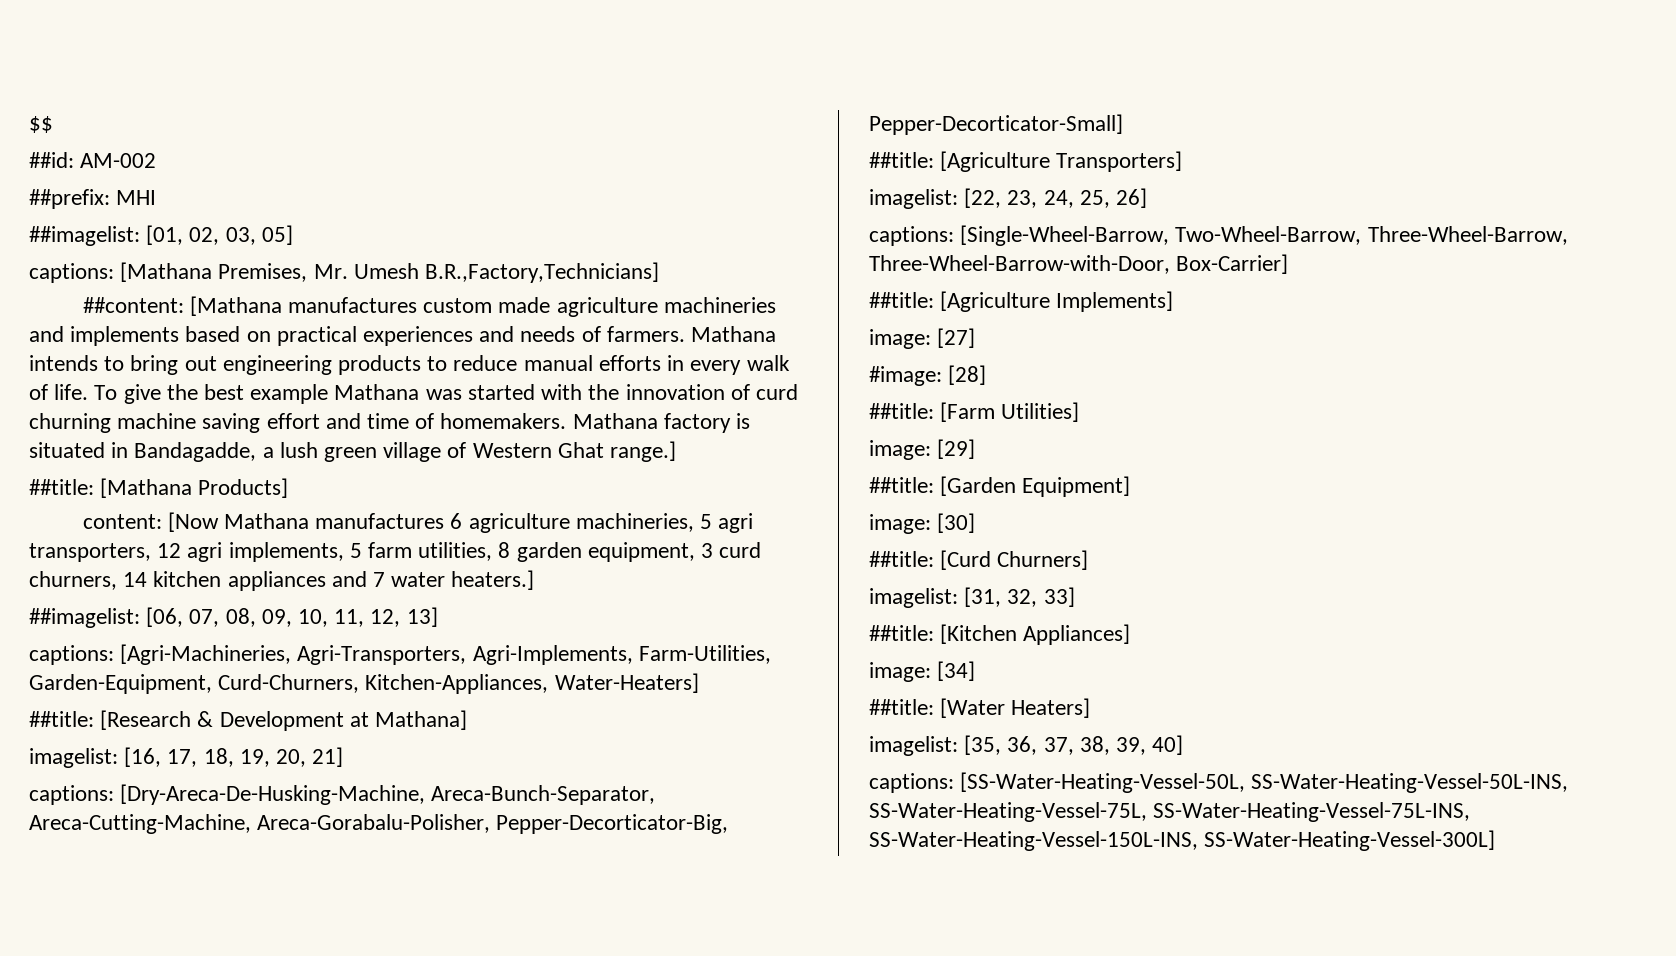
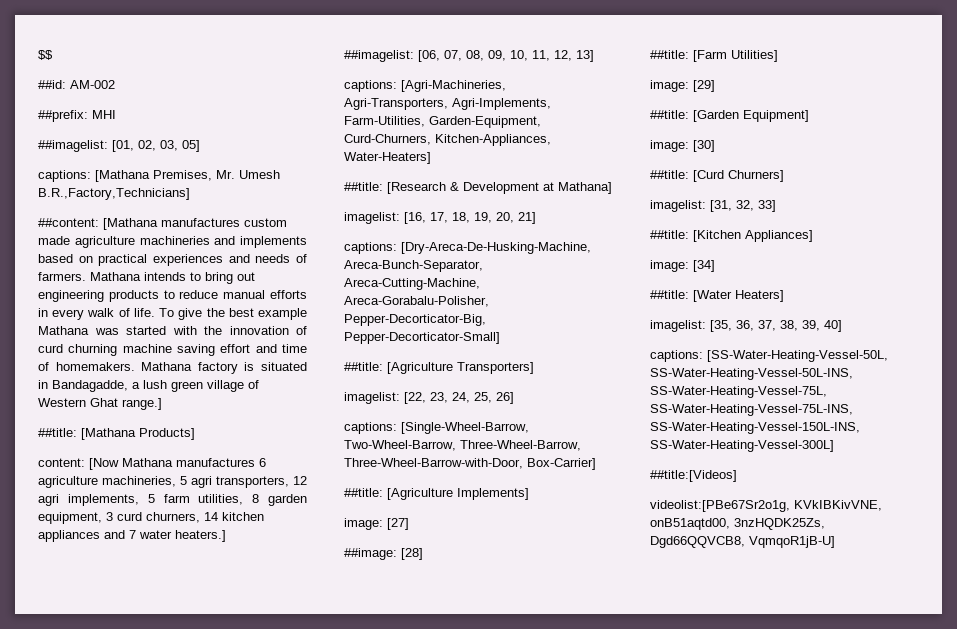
- #image: [28]
+ ##image: [28]
+ ##title:[Videos]
+ videolist:[PBe67Sr2o1g, KVkIBKivVNE, onB51aqtd00, 3nzHQDK25Zs, Dgd66QQVCB8, VqmqoR1jB-U]

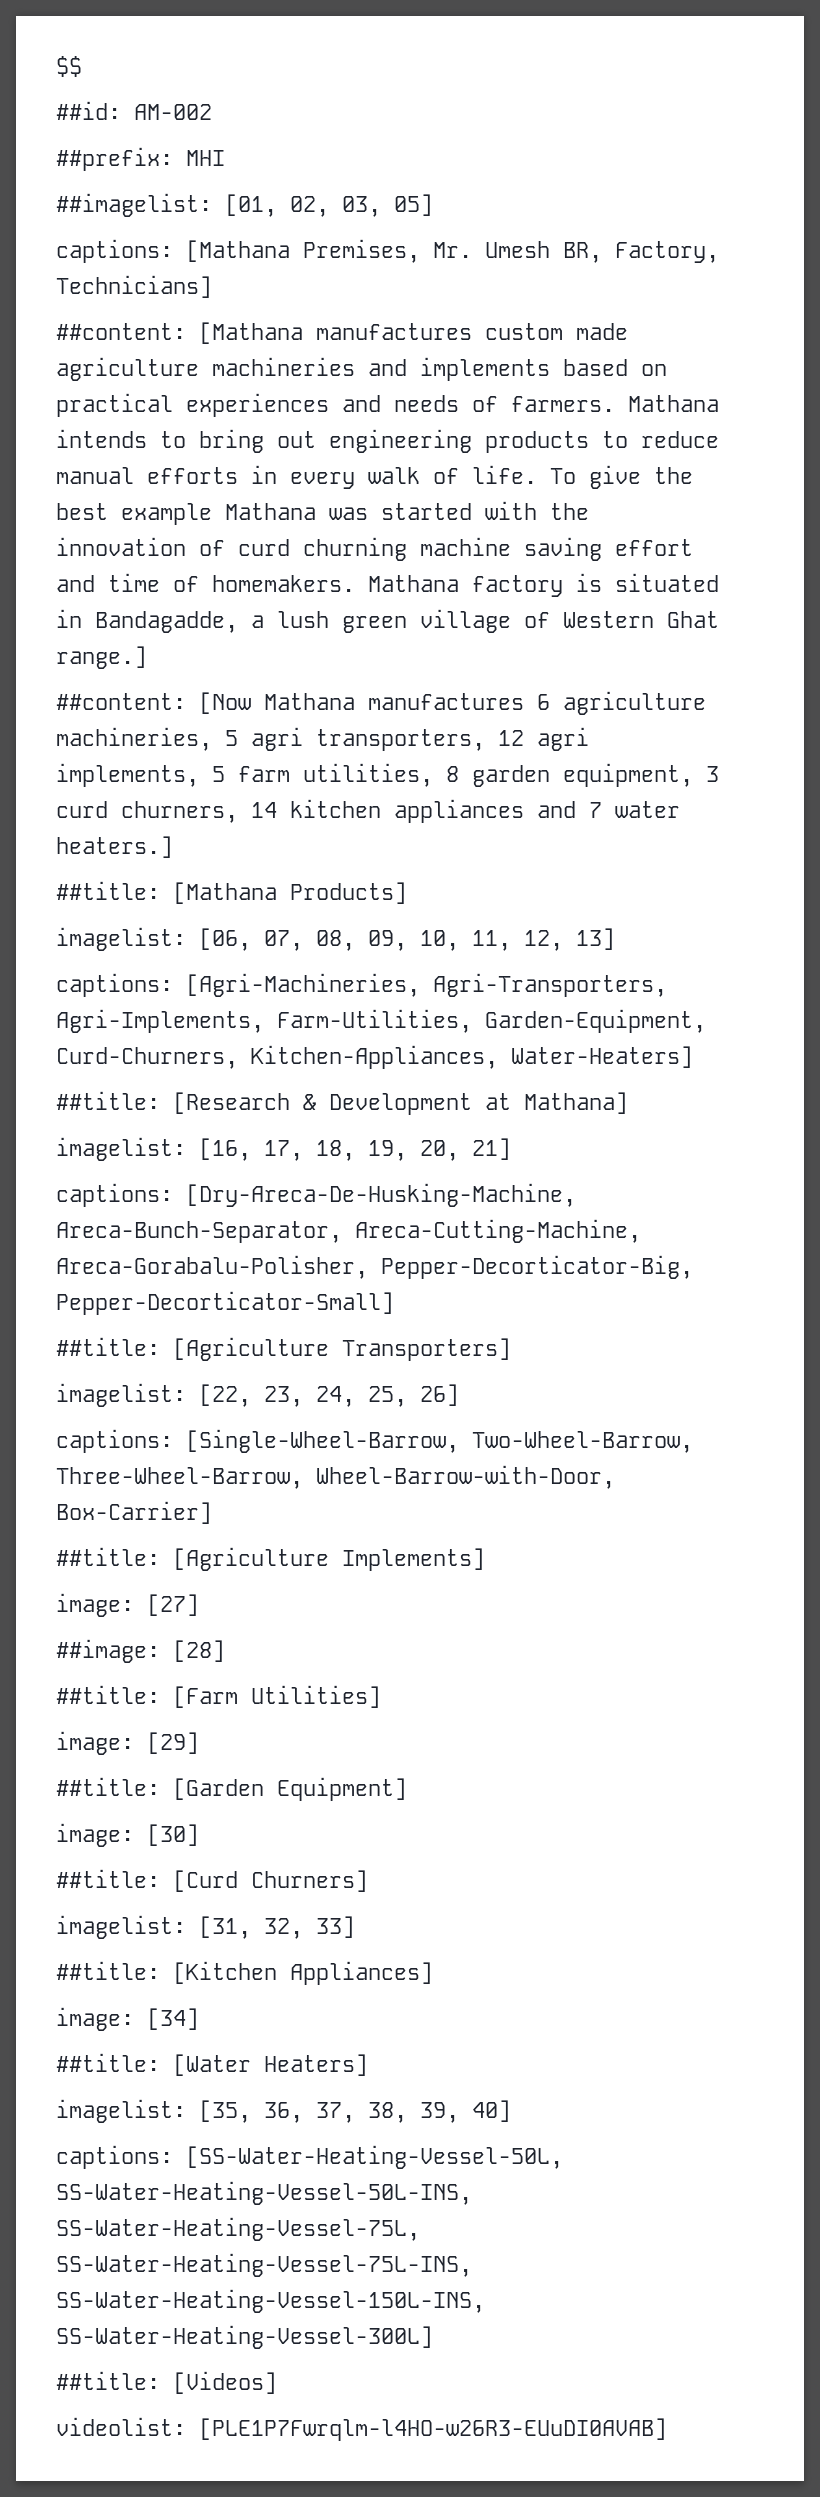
- captions: [Mathana Premises, Mr. Umesh B.R.,Factory,Technicians]
+ captions: [Mathana Premises, Mr. Umesh BR, Factory, Technicians]
- ##title: [Mathana Products]
- content: [Now Mathana manufactures 6 agriculture machineries, 5 agri transporters, 12 agri implements, 5 farm utilities, 8 garden equipment, 3 curd churners, 14 kitchen appliances and 7 water heaters.]
+ ##content: [Now Mathana manufactures 6 agriculture machineries, 5 agri transporters, 12 agri implements, 5 farm utilities, 8 garden equipment, 3 curd churners, 14 kitchen appliances and 7 water heaters.]
- ##imagelist: [06, 07, 08, 09, 10, 11, 12, 13]
+ ##title: [Mathana Products]
+ imagelist: [06, 07, 08, 09, 10, 11, 12, 13]
- captions: [Single-Wheel-Barrow, Two-Wheel-Barrow, Three-Wheel-Barrow, Three-Wheel-Barrow-with-Door, Box-Carrier]
+ captions: [Single-Wheel-Barrow, Two-Wheel-Barrow, Three-Wheel-Barrow, Wheel-Barrow-with-Door, Box-Carrier]
- ##title:[Videos]
- videolist:[PBe67Sr2o1g, KVkIBKivVNE, onB51aqtd00, 3nzHQDK25Zs, Dgd66QQVCB8, VqmqoR1jB-U]
+ ##title: [Videos]
+ videolist: [PLE1P7Fwrqlm-l4HO-w26R3-EUuDI0AVAB]

